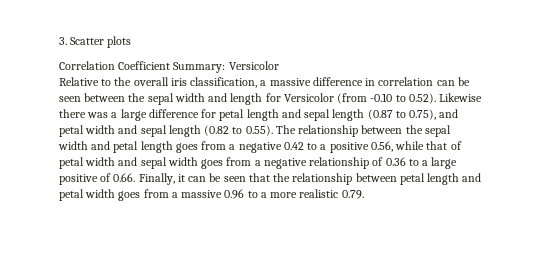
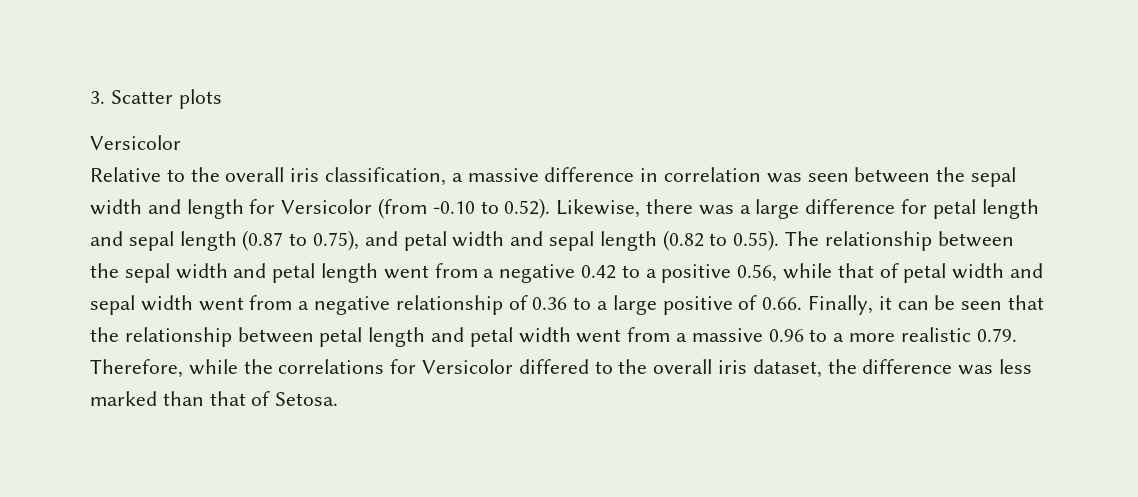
  3. Scatter plots
- Correlation Coefficient Summary: Versicolor
+ Versicolor
- Relative to the overall iris classification, a massive difference in correlation can be seen between the sepal width and length for Versicolor (from -0.10 to 0.52). Likewise there was a large difference for petal length and sepal length (0.87 to 0.75), and petal width and sepal length (0.82 to 0.55). The relationship between the sepal width and petal length goes from a negative 0.42 to a positive 0.56, while that of petal width and sepal width goes from a negative relationship of 0.36 to a large positive of 0.66. Finally, it can be seen that the relationship between petal length and petal width goes from a massive 0.96 to a more realistic 0.79.
+ Relative to the overall iris classification, a massive difference in correlation was seen between the sepal width and length for Versicolor (from -0.10 to 0.52). Likewise, there was a large difference for petal length and sepal length (0.87 to 0.75), and petal width and sepal length (0.82 to 0.55). The relationship between the sepal width and petal length went from a negative 0.42 to a positive 0.56, while that of petal width and sepal width went from a negative relationship of 0.36 to a large positive of 0.66. Finally, it can be seen that the relationship between petal length and petal width went from a massive 0.96 to a more realistic 0.79. Therefore, while the correlations for Versicolor differed to the overall iris dataset, the difference was less marked than that of Setosa.

